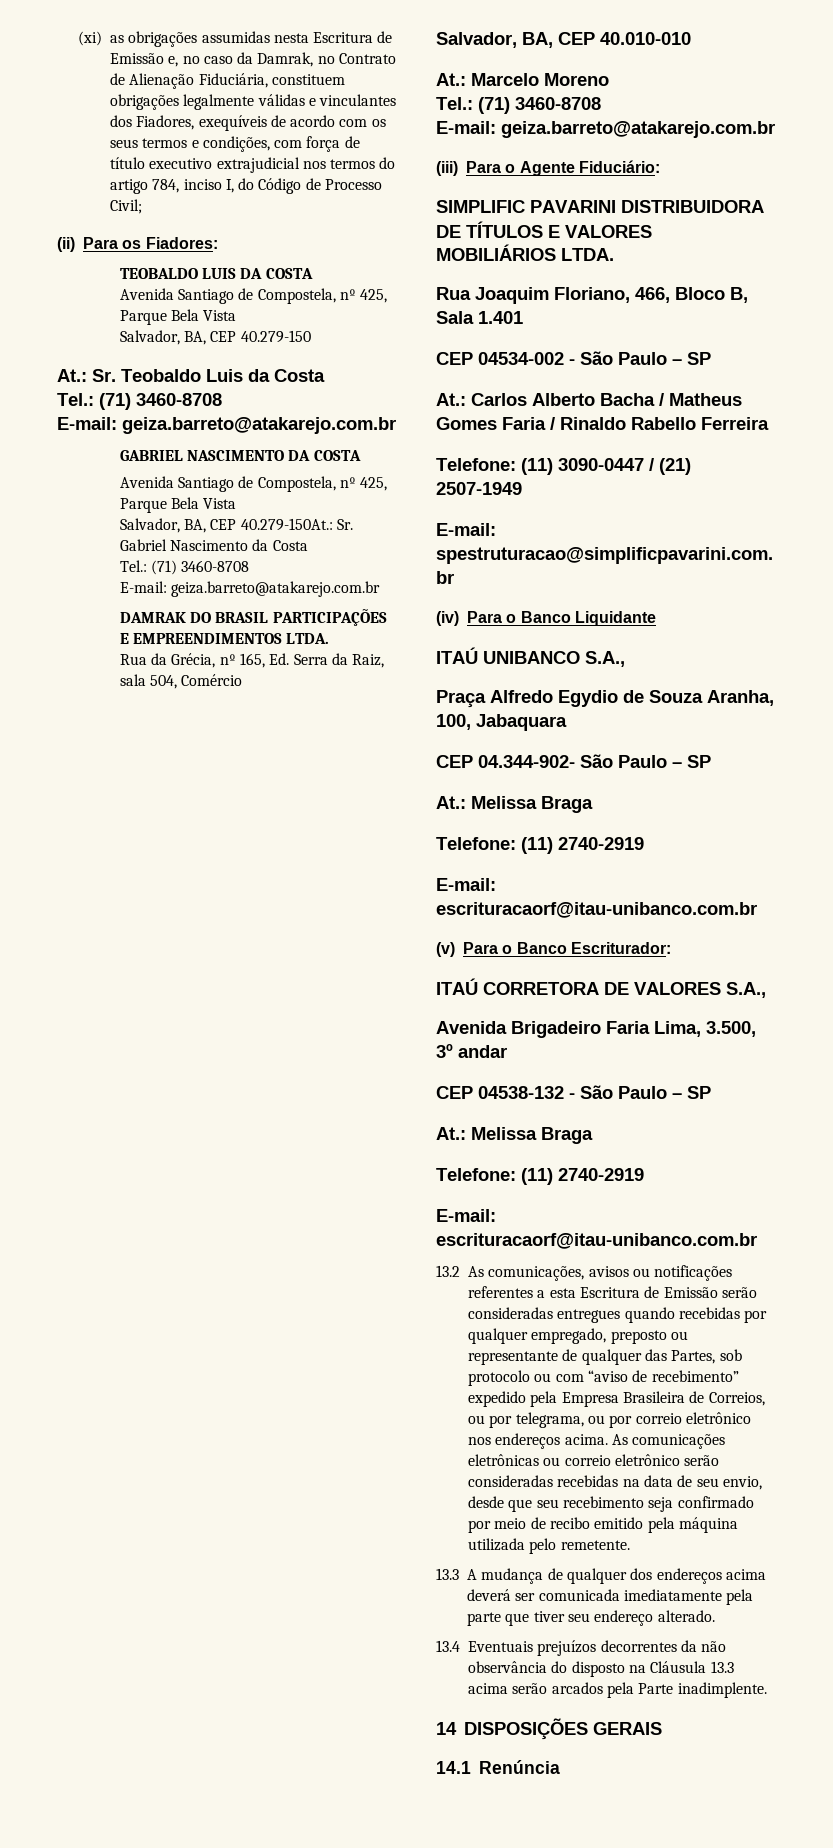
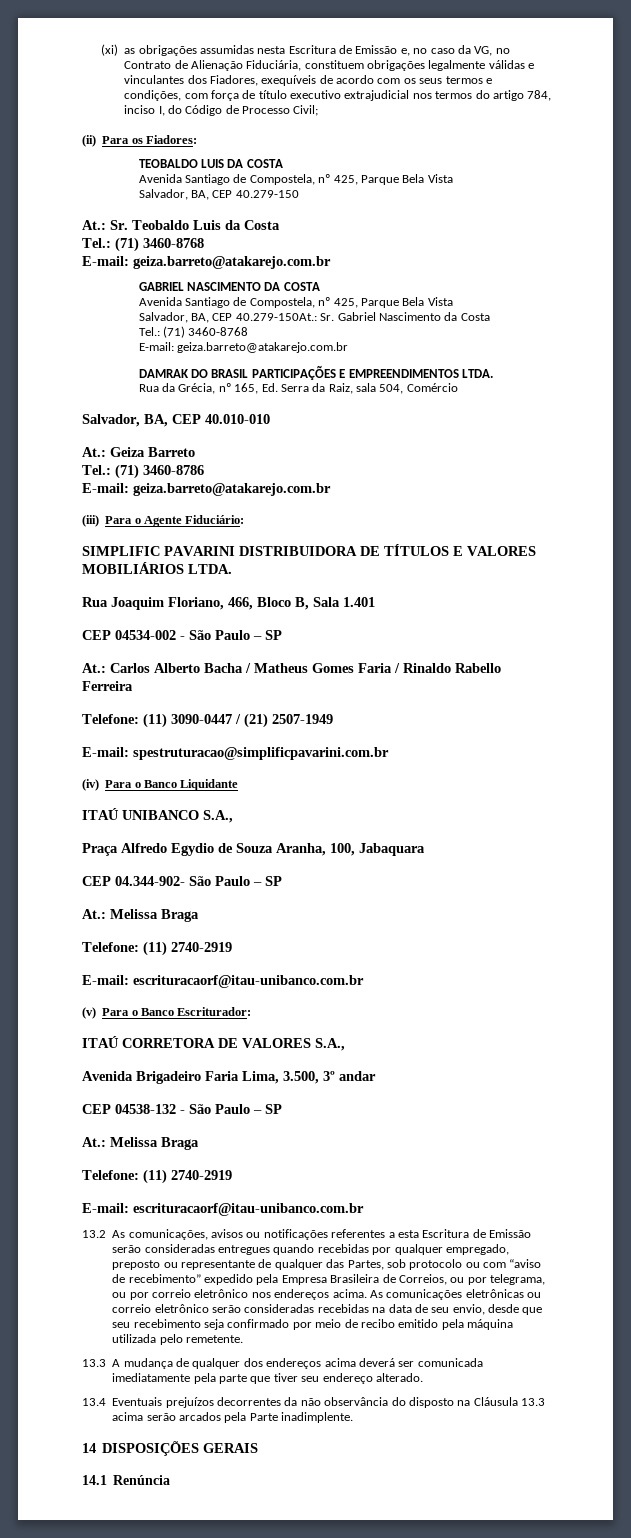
- (xi) as obrigações assumidas nesta Escritura de Emissão e, no caso da Damrak, no Contrato de Alienação Fiduciária, constituem obrigações legalmente válidas e vinculantes dos Fiadores, exequíveis de acordo com os seus termos e condições, com força de título executivo extrajudicial nos termos do artigo 784, inciso I, do Código de Processo Civil;
+ (xi) as obrigações assumidas nesta Escritura de Emissão e, no caso da VG, no Contrato de Alienação Fiduciária, constituem obrigações legalmente válidas e vinculantes dos Fiadores, exequíveis de acordo com os seus termos e condições, com força de título executivo extrajudicial nos termos do artigo 784, inciso I, do Código de Processo Civil;
  At.: Sr. Teobaldo Luis da Costa
- Tel.: (71) 3460-8708
+ Tel.: (71) 3460-8768
  Salvador, BA, CEP 40.279-150At.: Sr. Gabriel Nascimento da Costa
- Tel.: (71) 3460-8708
+ Tel.: (71) 3460-8768
- At.: Marcelo Moreno
- Tel.: (71) 3460-8708
+ At.: Geiza Barreto
+ Tel.: (71) 3460-8786

